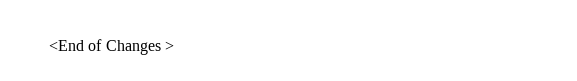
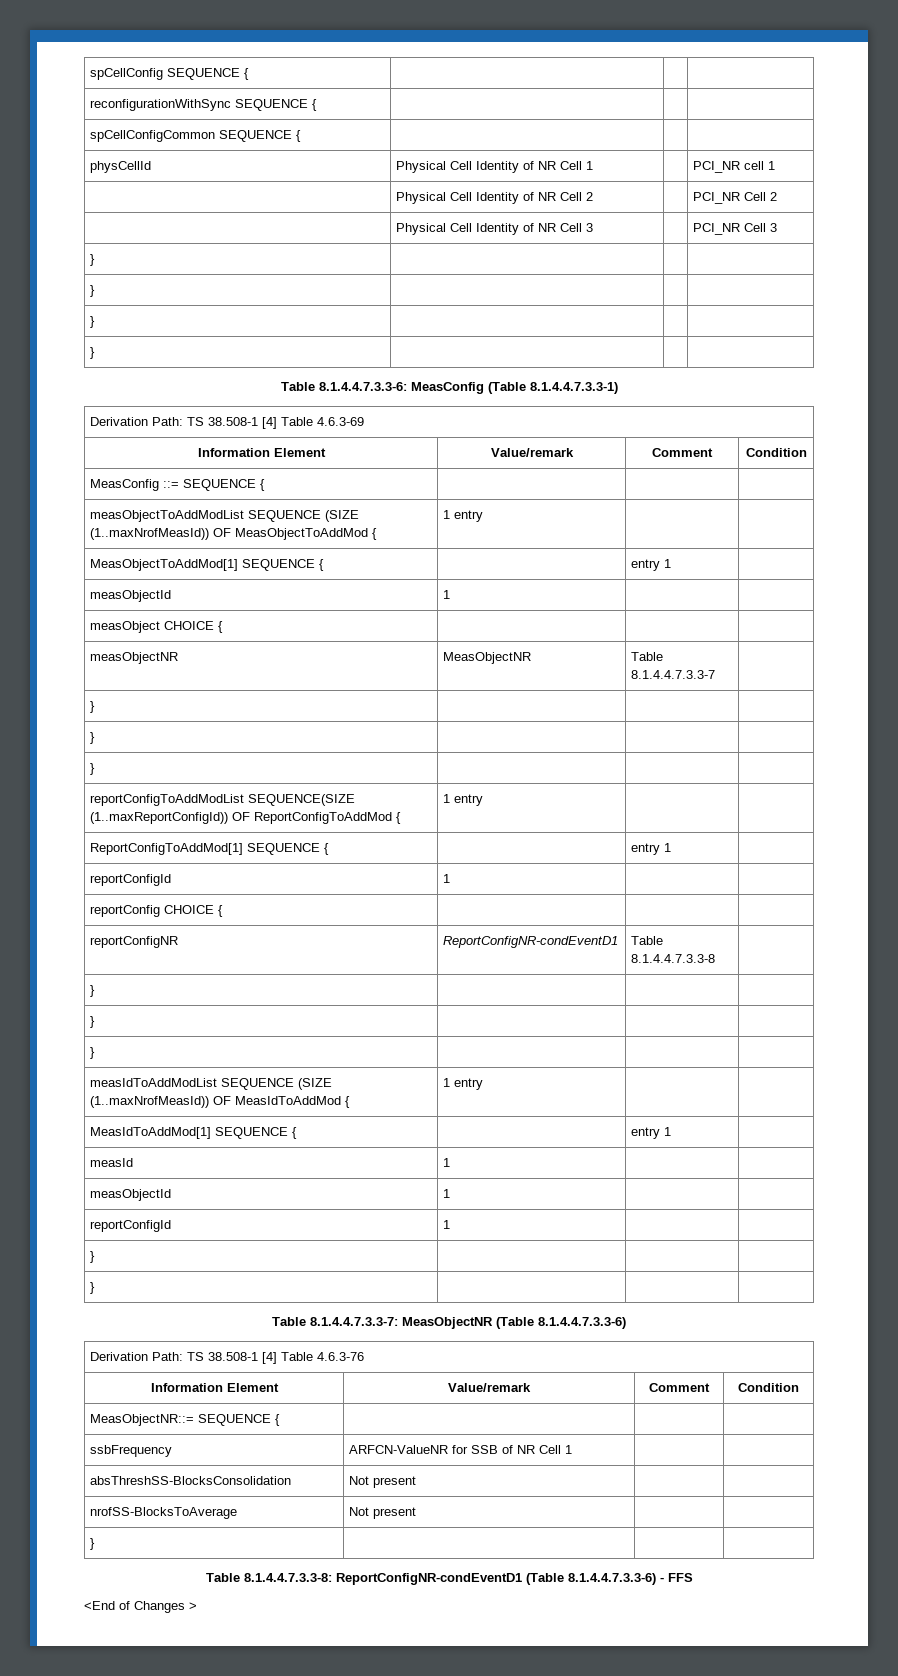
+ spCellConfig SEQUENCE { | | |
+ reconfigurationWithSync SEQUENCE { | | |
+ spCellConfigCommon SEQUENCE { | | |
+ physCellId | Physical Cell Identity of NR Cell 1 | | PCI_NR cell 1
+ | Physical Cell Identity of NR Cell 2 | | PCI_NR Cell 2
+ | Physical Cell Identity of NR Cell 3 | | PCI_NR Cell 3
+ } | | |
+ } | | |
+ } | | |
+ } | | |
+ Table 8.1.4.4.7.3.3-6: MeasConfig (Table 8.1.4.4.7.3.3-1)
+ Derivation Path: TS 38.508-1 [4] Table 4.6.3-69
+ Information Element | Value/remark | Comment | Condition
+ MeasConfig ::= SEQUENCE { | | |
+ measObjectToAddModList SEQUENCE (SIZE (1..maxNrofMeasId)) OF MeasObjectToAddMod { | 1 entry | |
+ MeasObjectToAddMod[1] SEQUENCE { | | entry 1 |
+ measObjectId | 1 | |
+ measObject CHOICE { | | |
+ measObjectNR | MeasObjectNR | Table 8.1.4.4.7.3.3-7 |
+ } | | |
+ } | | |
+ } | | |
+ reportConfigToAddModList SEQUENCE(SIZE (1..maxReportConfigId)) OF ReportConfigToAddMod { | 1 entry | |
+ ReportConfigToAddMod[1] SEQUENCE { | | entry 1 |
+ reportConfigId | 1 | |
+ reportConfig CHOICE { | | |
+ reportConfigNR | ReportConfigNR-condEventD1 | Table 8.1.4.4.7.3.3-8 |
+ } | | |
+ } | | |
+ } | | |
+ measIdToAddModList SEQUENCE (SIZE (1..maxNrofMeasId)) OF MeasIdToAddMod { | 1 entry | |
+ MeasIdToAddMod[1] SEQUENCE { | | entry 1 |
+ measId | 1 | |
+ measObjectId | 1 | |
+ reportConfigId | 1 | |
+ } | | |
+ } | | |
+ Table 8.1.4.4.7.3.3-7: MeasObjectNR (Table 8.1.4.4.7.3.3-6)
+ Derivation Path: TS 38.508-1 [4] Table 4.6.3-76
+ Information Element | Value/remark | Comment | Condition
+ MeasObjectNR::= SEQUENCE { | | |
+ ssbFrequency | ARFCN-ValueNR for SSB of NR Cell 1 | |
+ absThreshSS-BlocksConsolidation | Not present | |
+ nrofSS-BlocksToAverage | Not present | |
+ } | | |
+ Table 8.1.4.4.7.3.3-8: ReportConfigNR-condEventD1 (Table 8.1.4.4.7.3.3-6) - FFS

